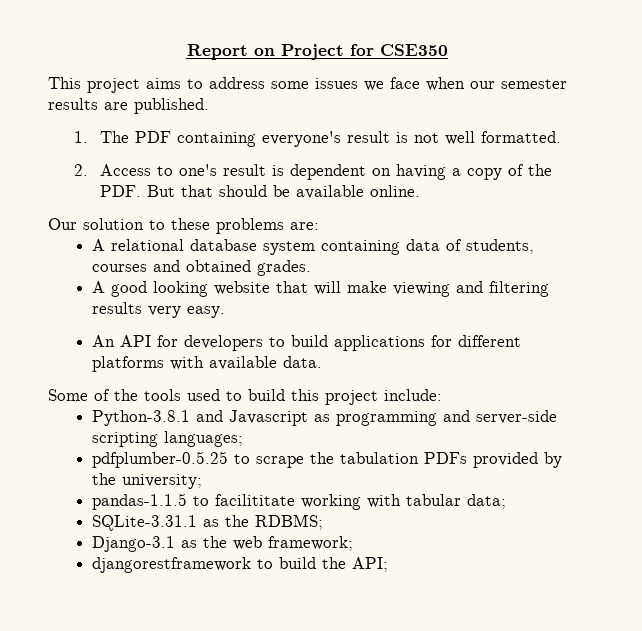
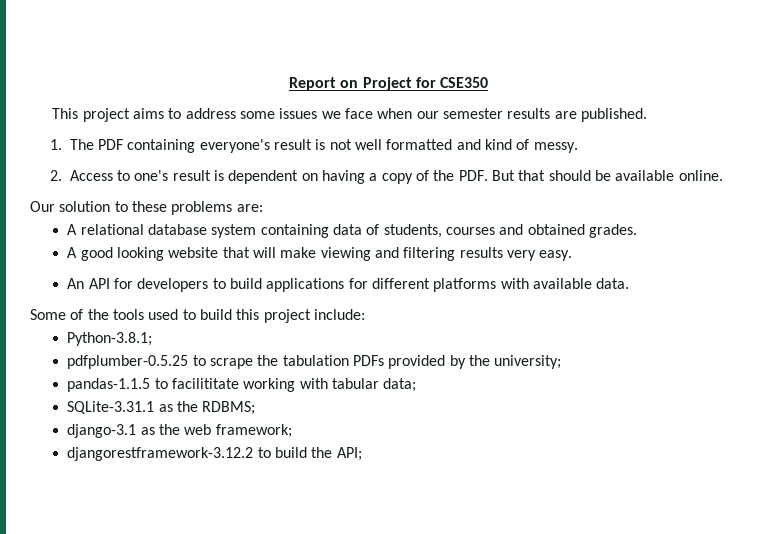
- 1. The PDF containing everyone's result is not well formatted.
+ 1. The PDF containing everyone's result is not well formatted and kind of messy.
- Python-3.8.1 and Javascript as programming and server-side scripting languages;
+ Python-3.8.1;
- Django-3.1 as the web framework;
+ django-3.1 as the web framework;
- djangorestframework to build the API;
+ djangorestframework-3.12.2 to build the API;

